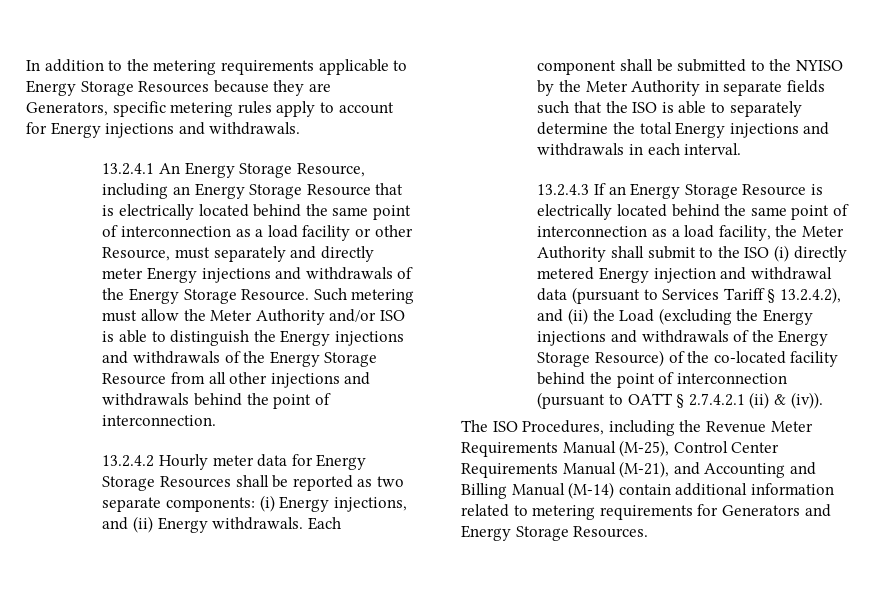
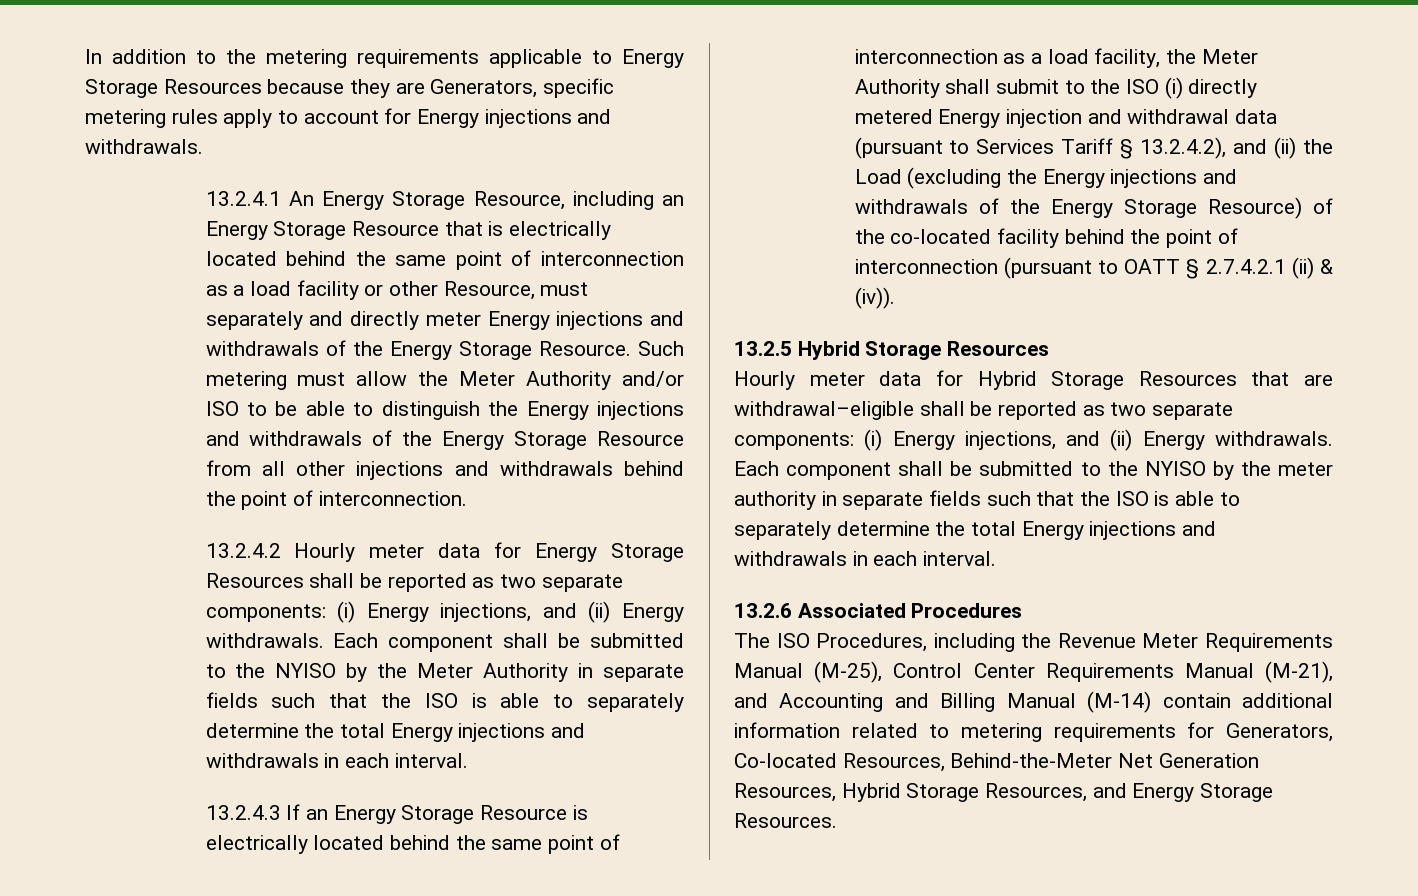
- Such metering must allow the Meter Authority and/or ISO is able to distinguish the Energy injections and withdrawals of the Energy Storage Resource from all other injections and withdrawals behind the point of interconnection.
+ Such metering must allow the Meter Authority and/or ISO to be able to distinguish the Energy injections and withdrawals of the Energy Storage Resource from all other injections and withdrawals behind the point of interconnection.
+ 13.2.5 Hybrid Storage Resources
+ Hourly meter data for Hybrid Storage Resources that are withdrawal–eligible shall be reported as two separate components: (i) Energy injections, and (ii) Energy withdrawals. Each component shall be submitted to the NYISO by the meter authority in separate fields such that the ISO is able to separately determine the total Energy injections and withdrawals in each interval.
+ 13.2.6 Associated Procedures
- The ISO Procedures, including the Revenue Meter Requirements Manual (M-25), Control Center Requirements Manual (M-21), and Accounting and Billing Manual (M-14) contain additional information related to metering requirements for Generators and Energy Storage Resources.
+ The ISO Procedures, including the Revenue Meter Requirements Manual (M-25), Control Center Requirements Manual (M-21), and Accounting and Billing Manual (M-14) contain additional information related to metering requirements for Generators, Co-located Resources, Behind-the-Meter Net Generation Resources, Hybrid Storage Resources, and Energy Storage Resources.

